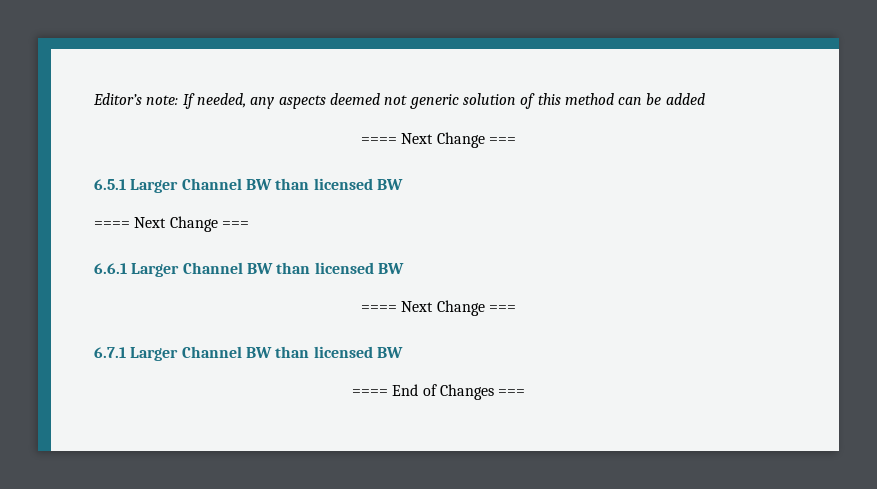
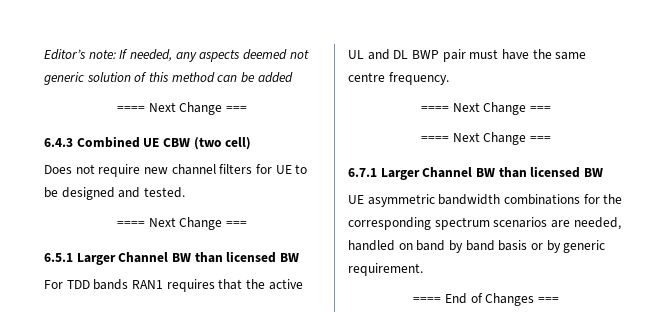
+ 6.4.3 Combined UE CBW (two cell)
+ Does not require new channel filters for UE to be designed and tested.
+ ==== Next Change ===
  6.5.1 Larger Channel BW than licensed BW
+ For TDD bands RAN1 requires that the active UL and DL BWP pair must have the same centre frequency.
  ==== Next Change ===
- 6.6.1 Larger Channel BW than licensed BW
+ UE asymmetric bandwidth combinations for the corresponding spectrum scenarios are needed, handled on band by band basis or by generic requirement.

